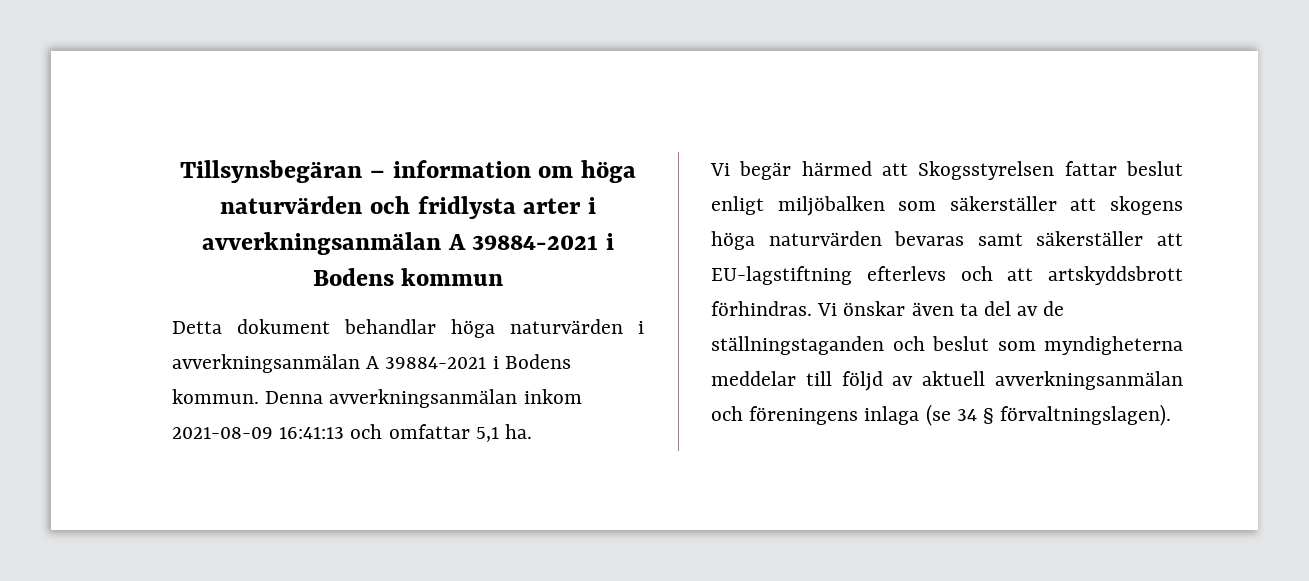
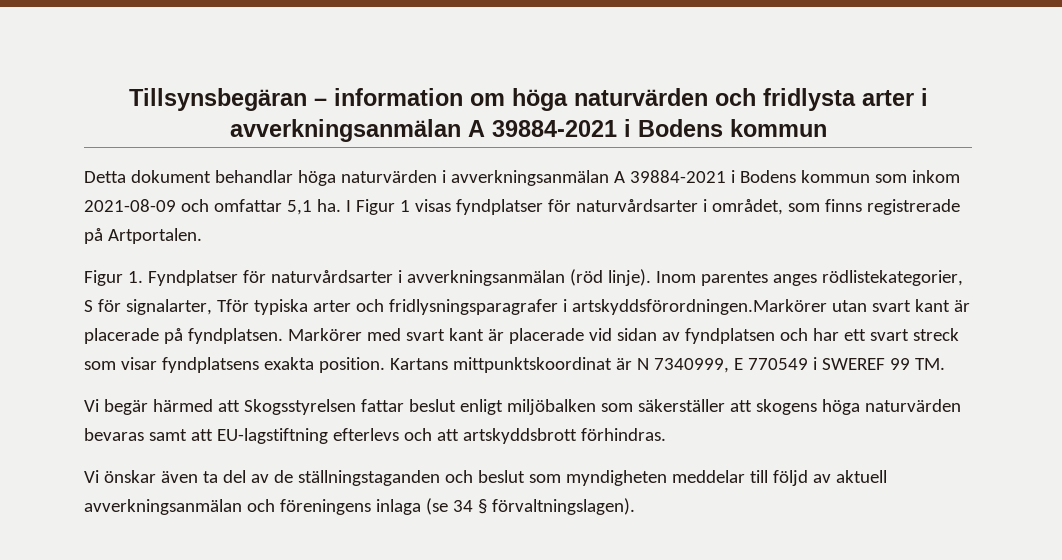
- Detta dokument behandlar höga naturvärden i avverkningsanmälan A 39884-2021 i Bodens kommun. Denna avverkningsanmälan inkom 2021-08-09 16:41:13 och omfattar 5,1 ha.
+ Detta dokument behandlar höga naturvärden i avverkningsanmälan A 39884-2021 i Bodens kommun som inkom 2021-08-09 och omfattar 5,1 ha. I Figur 1 visas fyndplatser för naturvårdsarter i området, som finns registrerade på Artportalen.
+ Figur 1. Fyndplatser för naturvårdsarter i avverkningsanmälan (röd linje). Inom parentes anges rödlistekategorier, S för signalarter, Tför typiska arter och fridlysningsparagrafer i artskyddsförordningen.Markörer utan svart kant är placerade på fyndplatsen. Markörer med svart kant är placerade vid sidan av fyndplatsen och har ett svart streck som visar fyndplatsens exakta position. Kartans mittpunktskoordinat är N 7340999, E 770549 i SWEREF 99 TM.
- Vi begär härmed att Skogsstyrelsen fattar beslut enligt miljöbalken som säkerställer att skogens höga naturvärden bevaras samt säkerställer att EU-lagstiftning efterlevs och att artskyddsbrott förhindras. Vi önskar även ta del av de ställningstaganden och beslut som myndigheterna meddelar till följd av aktuell avverkningsanmälan och föreningens inlaga (se 34 § förvaltningslagen).
+ Vi begär härmed att Skogsstyrelsen fattar beslut enligt miljöbalken som säkerställer att skogens höga naturvärden bevaras samt att EU-lagstiftning efterlevs och att artskyddsbrott förhindras.
+ Vi önskar även ta del av de ställningstaganden och beslut som myndigheten meddelar till följd av aktuell avverkningsanmälan och föreningens inlaga (se 34 § förvaltningslagen).

